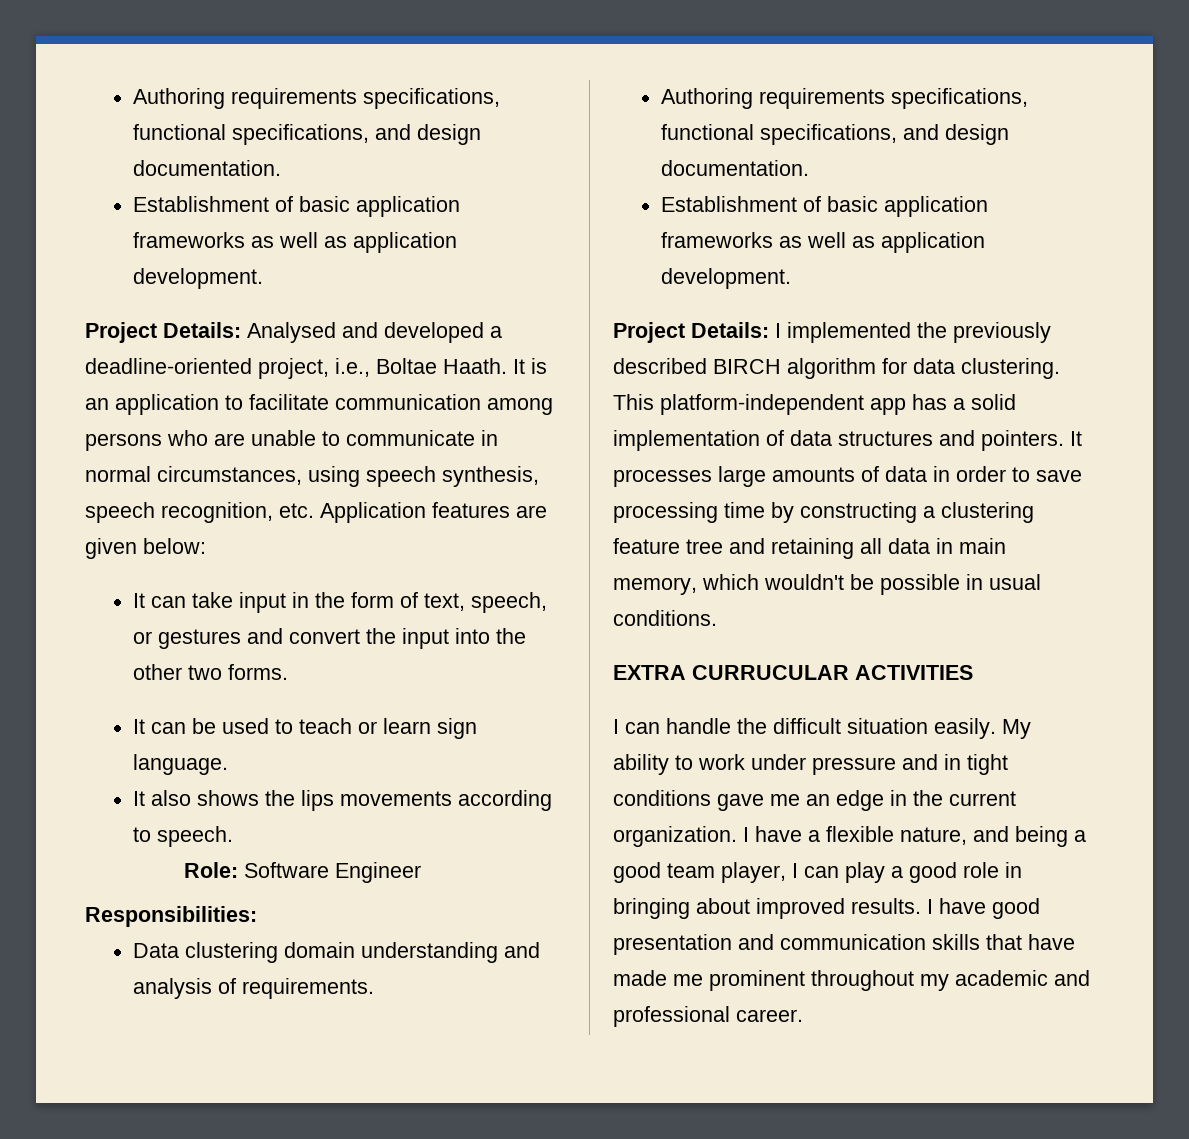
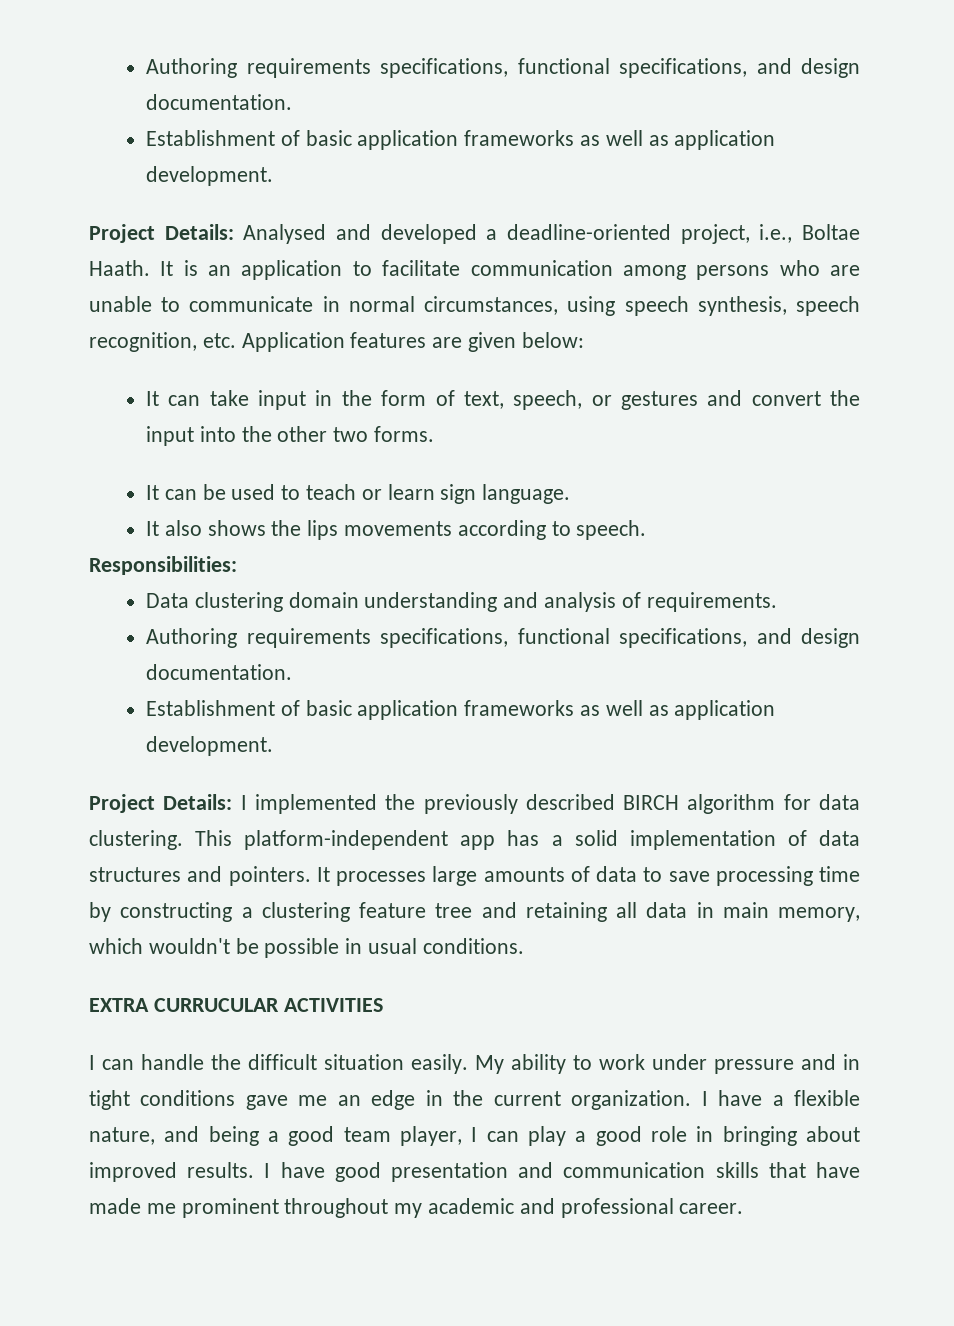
- Role: Software Engineer
- It processes large amounts of data in order to save processing time by constructing a clustering feature tree and retaining all data in main memory, which wouldn't be possible in usual conditions.
+ It processes large amounts of data to save processing time by constructing a clustering feature tree and retaining all data in main memory, which wouldn't be possible in usual conditions.

